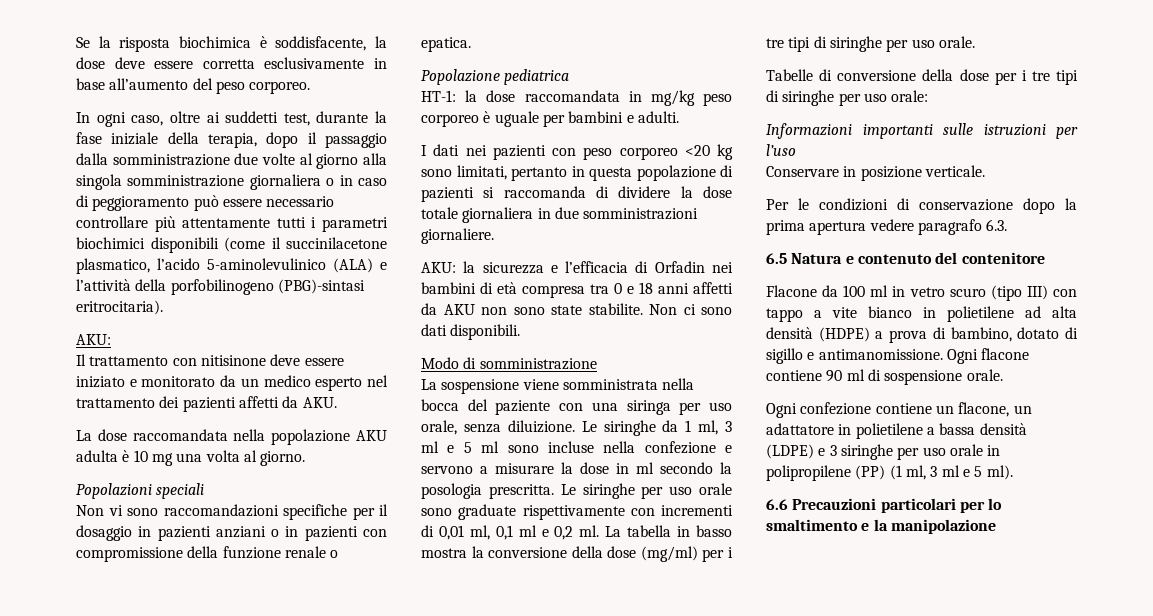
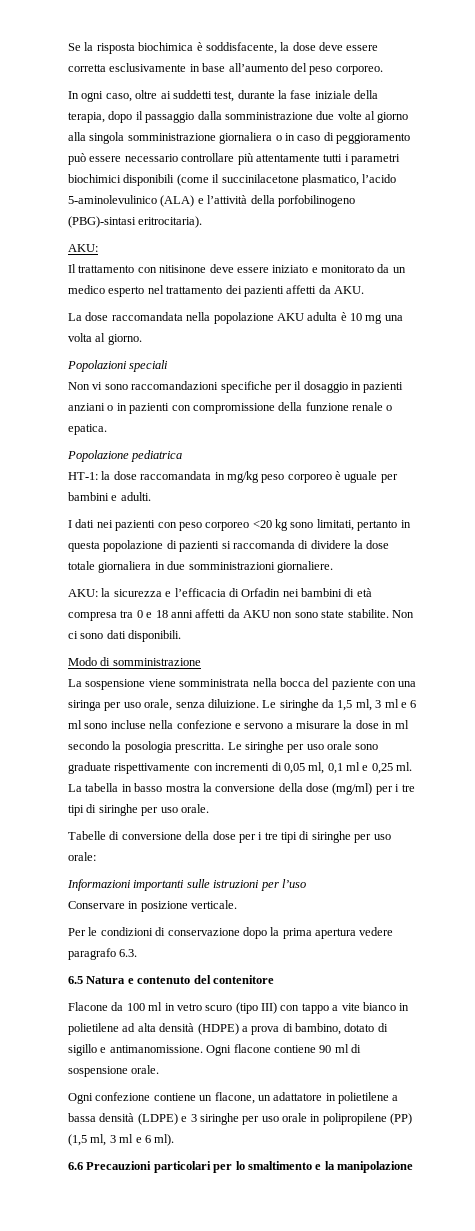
- Le siringhe da 1 ml, 3 ml e 5 ml sono incluse nella confezione e servono a misurare la dose in ml secondo la posologia prescritta.
+ Le siringhe da 1,5 ml, 3 ml e 6 ml sono incluse nella confezione e servono a misurare la dose in ml secondo la posologia prescritta.
- Le siringhe per uso orale sono graduate rispettivamente con incrementi di 0,01 ml, 0,1 ml e 0,2 ml.
+ Le siringhe per uso orale sono graduate rispettivamente con incrementi di 0,05 ml, 0,1 ml e 0,25 ml.
- Ogni confezione contiene un flacone, un adattatore in polietilene a bassa densità (LDPE) e 3 siringhe per uso orale in polipropilene (PP) (1 ml, 3 ml e 5 ml).
+ Ogni confezione contiene un flacone, un adattatore in polietilene a bassa densità (LDPE) e 3 siringhe per uso orale in polipropilene (PP) (1,5 ml, 3 ml e 6 ml).

